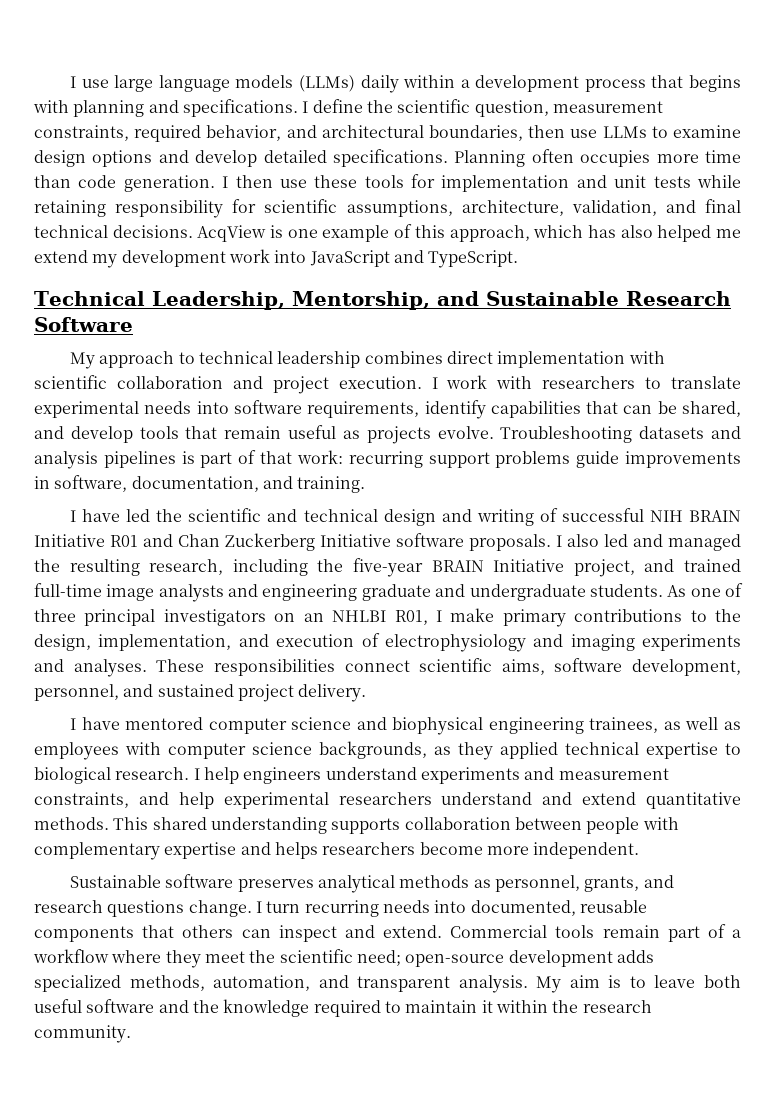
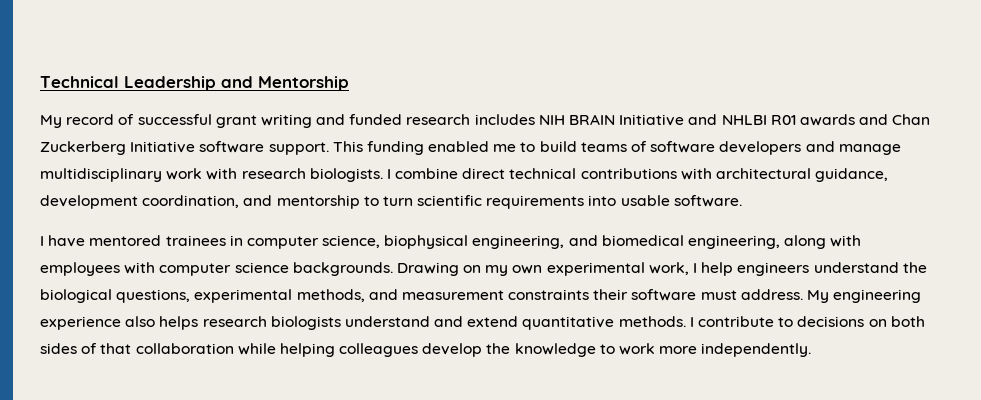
- I use large language models (LLMs) daily within a development process that begins with planning and specifications. I define the scientific question, measurement constraints, required behavior, and architectural boundaries, then use LLMs to examine design options and develop detailed specifications. Planning often occupies more time than code generation. I then use these tools for implementation and unit tests while retaining responsibility for scientific assumptions, architecture, validation, and final technical decisions. AcqView is one example of this approach, which has also helped me extend my development work into JavaScript and TypeScript.
- Technical Leadership, Mentorship, and Sustainable Research Software
- My approach to technical leadership combines direct implementation with scientific collaboration and project execution. I work with researchers to translate experimental needs into software requirements, identify capabilities that can be shared, and develop tools that remain useful as projects evolve. Troubleshooting datasets and analysis pipelines is part of that work: recurring support problems guide improvements in software, documentation, and training.
- I have led the scientific and technical design and writing of successful NIH BRAIN Initiative R01 and Chan Zuckerberg Initiative software proposals. I also led and managed the resulting research, including the five-year BRAIN Initiative project, and trained full-time image analysts and engineering graduate and undergraduate students. As one of three principal investigators on an NHLBI R01, I make primary contributions to the design, implementation, and execution of electrophysiology and imaging experiments and analyses. These responsibilities connect scientific aims, software development, personnel, and sustained project delivery.
- I have mentored computer science and biophysical engineering trainees, as well as employees with computer science backgrounds, as they applied technical expertise to biological research. I help engineers understand experiments and measurement constraints, and help experimental researchers understand and extend quantitative methods.
+ Technical Leadership and Mentorship
+ My record of successful grant writing and funded research includes NIH BRAIN Initiative and NHLBI R01 awards and Chan Zuckerberg Initiative software support. This funding enabled me to build teams of software developers and manage multidisciplinary work with research biologists. I combine direct technical contributions with architectural guidance, development coordination, and mentorship to turn scientific requirements into usable software.
+ I have mentored trainees in computer science, biophysical engineering, and biomedical engineering, along with employees with computer science backgrounds. Drawing on my own experimental work, I help engineers understand the biological questions, experimental methods, and measurement constraints their software must address. My engineering experience also helps research biologists understand and extend quantitative methods.
- This shared understanding supports collaboration between people with complementary expertise and helps researchers become more independent.
- Sustainable software preserves analytical methods as personnel, grants, and research questions change. I turn recurring needs into documented, reusable components that others can inspect and extend. Commercial tools remain part of a workflow where they meet the scientific need; open-source development adds specialized methods, automation, and transparent analysis. My aim is to leave both useful software and the knowledge required to maintain it within the research community.
+ I contribute to decisions on both sides of that collaboration while helping colleagues develop the knowledge to work more independently.

